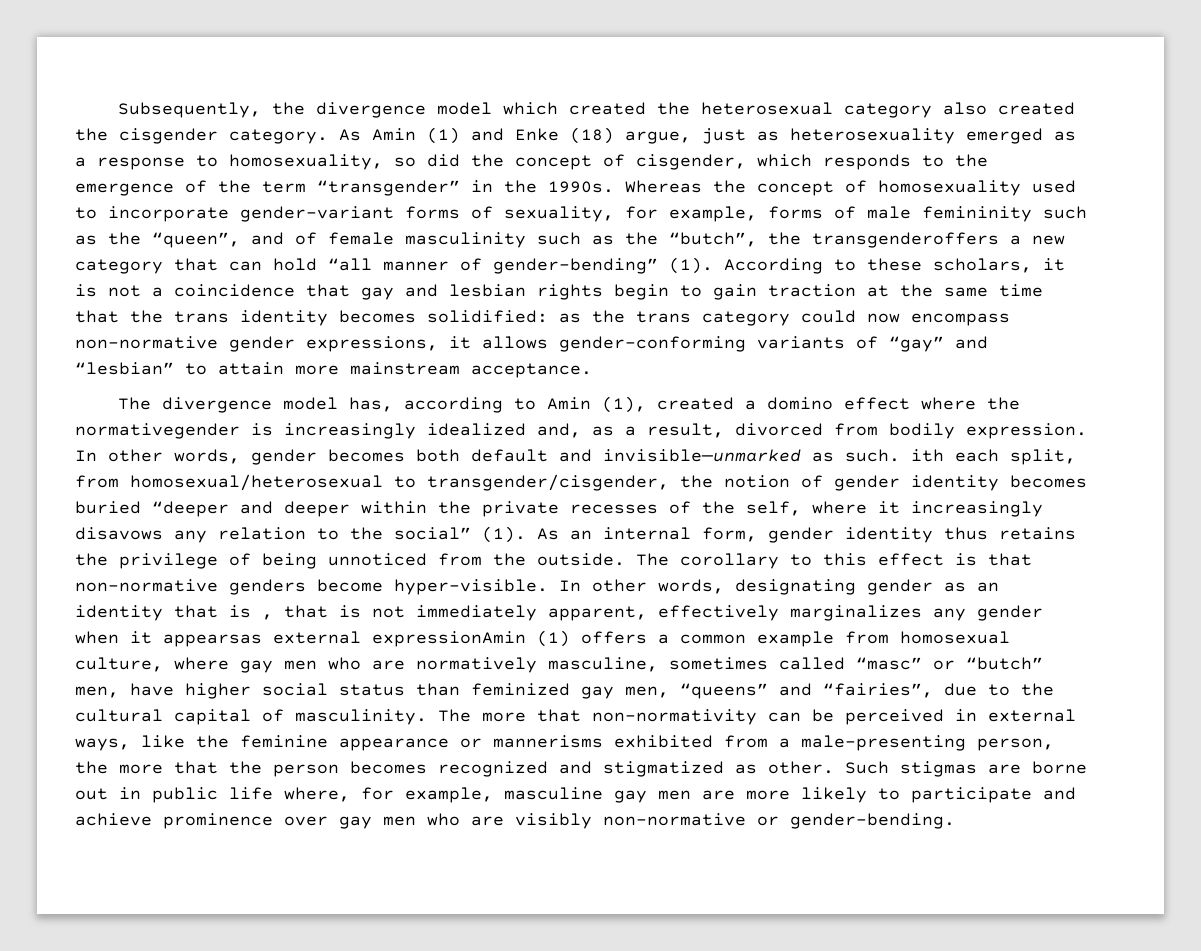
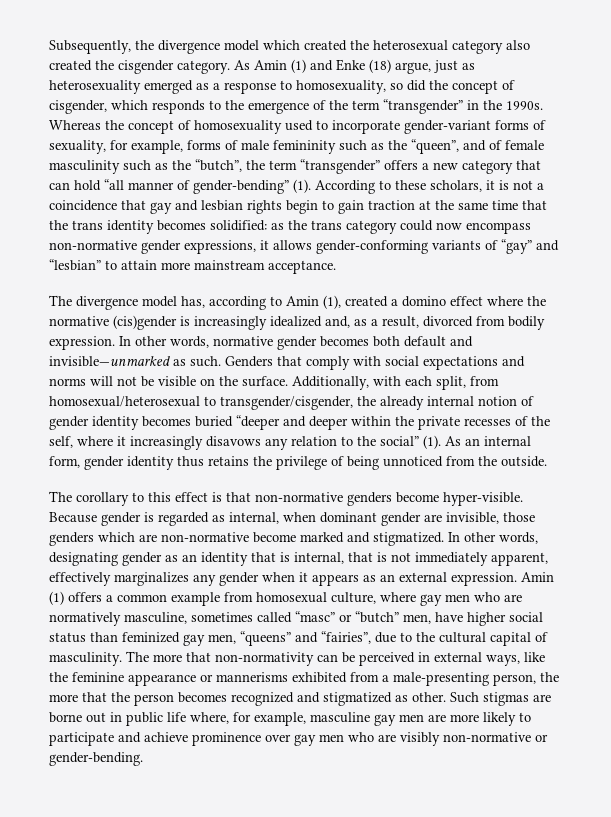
- Whereas the concept of homosexuality used to incorporate gender-variant forms of sexuality, for example, forms of male femininity such as the “queen”, and of female masculinity such as the “butch”, the transgenderoffers a new category that can hold “all manner of gender-bending” (1).
+ Whereas the concept of homosexuality used to incorporate gender-variant forms of sexuality, for example, forms of male femininity such as the “queen”, and of female masculinity such as the “butch”, the term “transgender” offers a new category that can hold “all manner of gender-bending” (1).
- The divergence model has, according to Amin (1), created a domino effect where the normativegender is increasingly idealized and, as a result, divorced from bodily expression.
+ The divergence model has, according to Amin (1), created a domino effect where the normative (cis)gender is increasingly idealized and, as a result, divorced from bodily expression.
- In other words, gender becomes both default and invisible—unmarked as such. ith each split, from homosexual/heterosexual to transgender/cisgender, the notion of gender identity becomes buried “deeper and deeper within the private recesses of the self, where it increasingly disavows any relation to the social” (1).
+ In other words, normative gender becomes both default and invisible—unmarked as such. Genders that comply with social expectations and norms will not be visible on the surface. Additionally, with each split, from homosexual/heterosexual to transgender/cisgender, the already internal notion of gender identity becomes buried “deeper and deeper within the private recesses of the self, where it increasingly disavows any relation to the social” (1).
- As an internal form, gender identity thus retains the privilege of being unnoticed from the outside. The corollary to this effect is that non-normative genders become hyper-visible.
+ As an internal form, gender identity thus retains the privilege of being unnoticed from the outside.
+ The corollary to this effect is that non-normative genders become hyper-visible.
+ Because gender is regarded as internal, when dominant gender are invisible, those genders which are non-normative become marked and stigmatized.
- In other words, designating gender as an identity that is , that is not immediately apparent, effectively marginalizes any gender when it appearsas external expressionAmin (1) offers a common example from homosexual culture, where gay men who are normatively masculine, sometimes called “masc” or “butch” men, have higher social status than feminized gay men, “queens” and “fairies”, due to the cultural capital of masculinity.
+ In other words, designating gender as an identity that is internal, that is not immediately apparent, effectively marginalizes any gender when it appears as an external expression. Amin (1) offers a common example from homosexual culture, where gay men who are normatively masculine, sometimes called “masc” or “butch” men, have higher social status than feminized gay men, “queens” and “fairies”, due to the cultural capital of masculinity.

